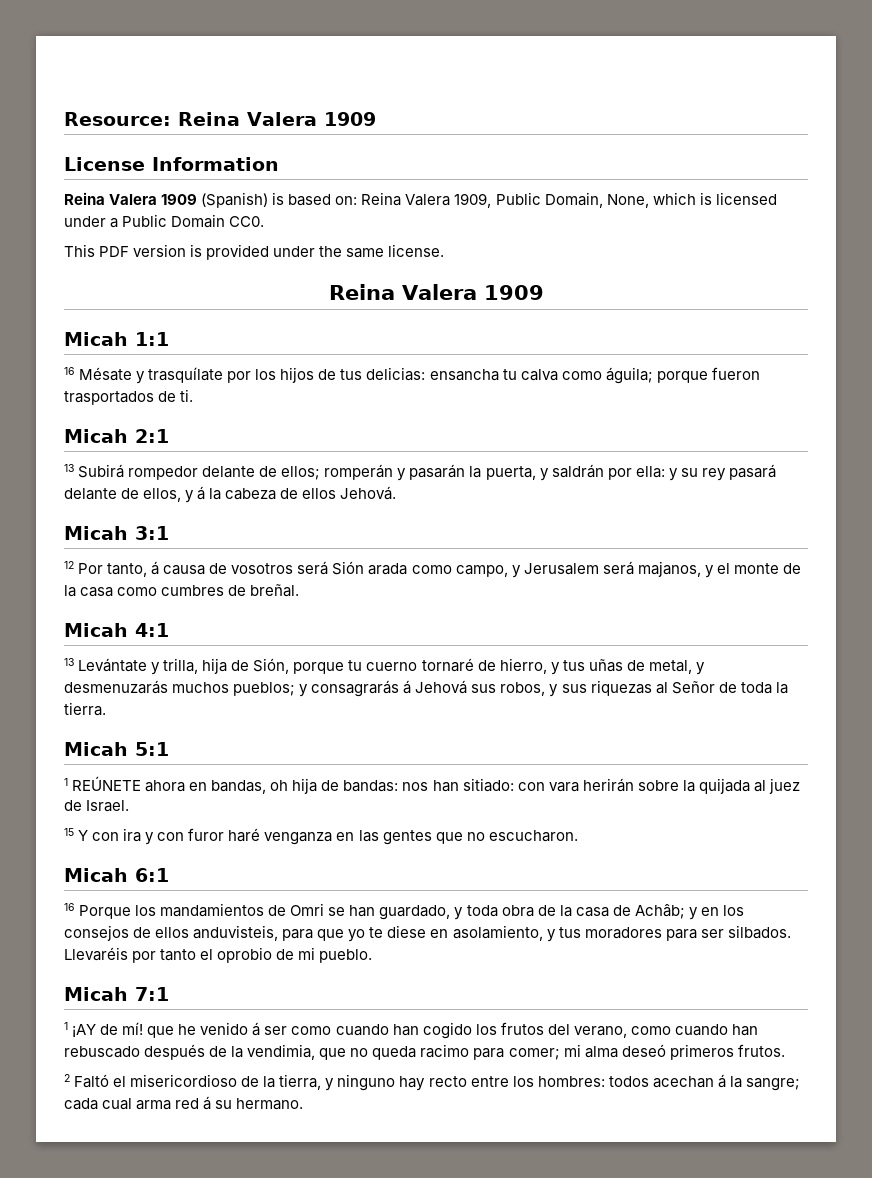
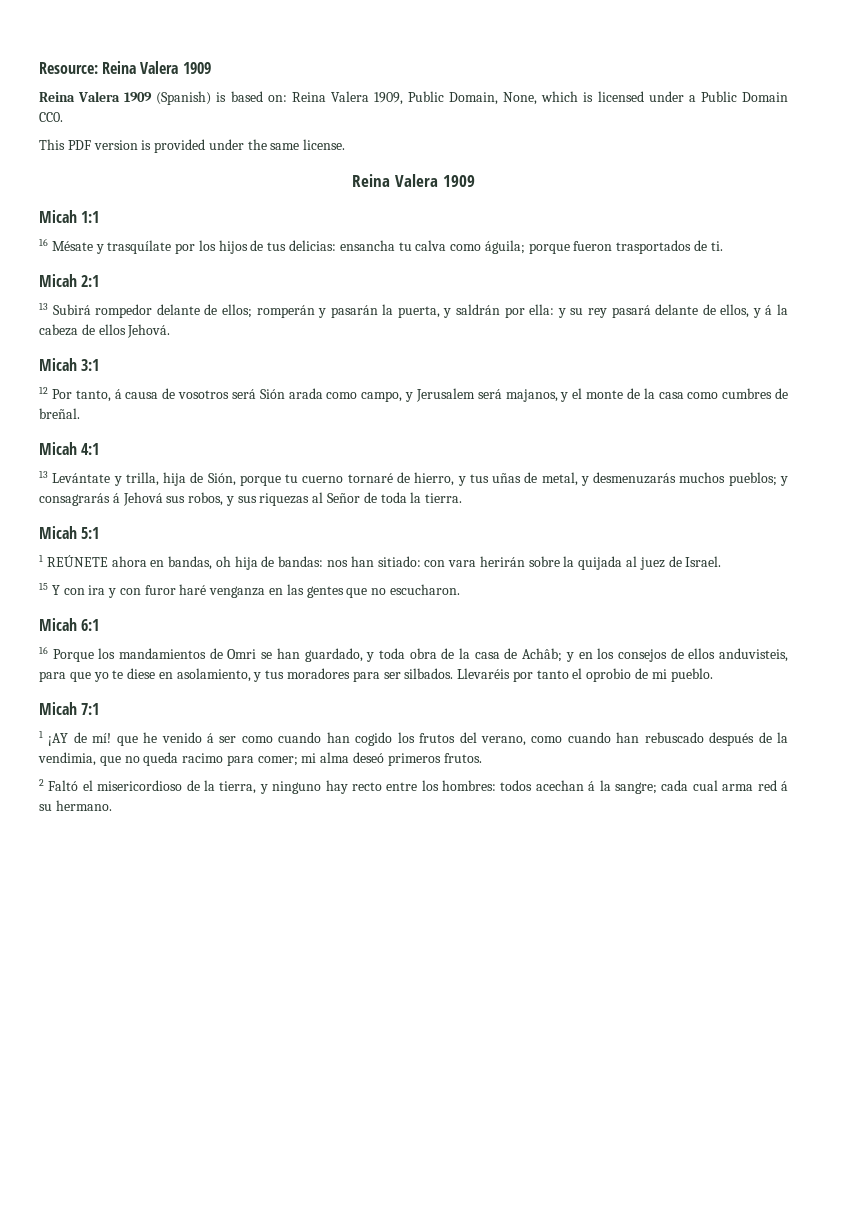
- License Information

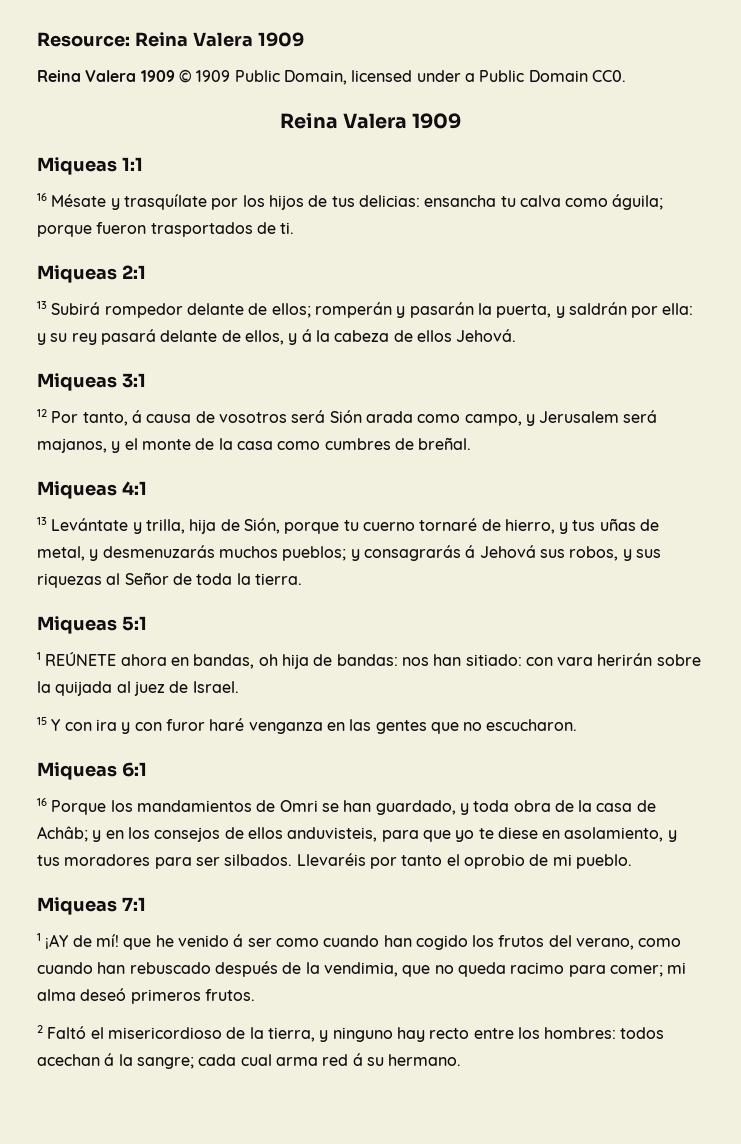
- Reina Valera 1909 (Spanish) is based on: Reina Valera 1909, Public Domain, None, which is licensed under a Public Domain CC0.
- This PDF version is provided under the same license.
+ Reina Valera 1909 © 1909 Public Domain, licensed under a Public Domain CC0.
  Reina Valera 1909
- Micah 1:1
+ Miqueas 1:1
- Micah 2:1
+ Miqueas 2:1
- Micah 3:1
+ Miqueas 3:1
- Micah 4:1
+ Miqueas 4:1
- Micah 5:1
+ Miqueas 5:1
- Micah 6:1
+ Miqueas 6:1
- Micah 7:1
+ Miqueas 7:1

